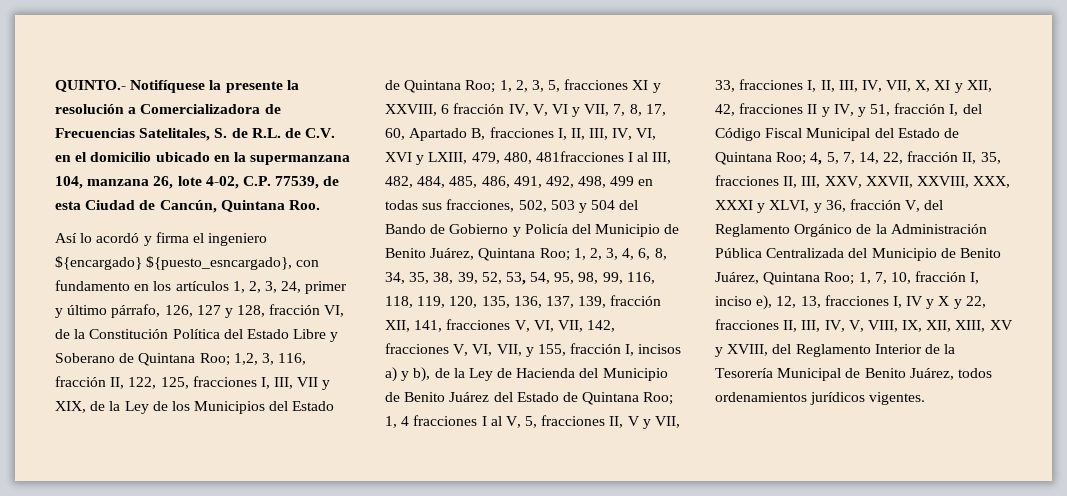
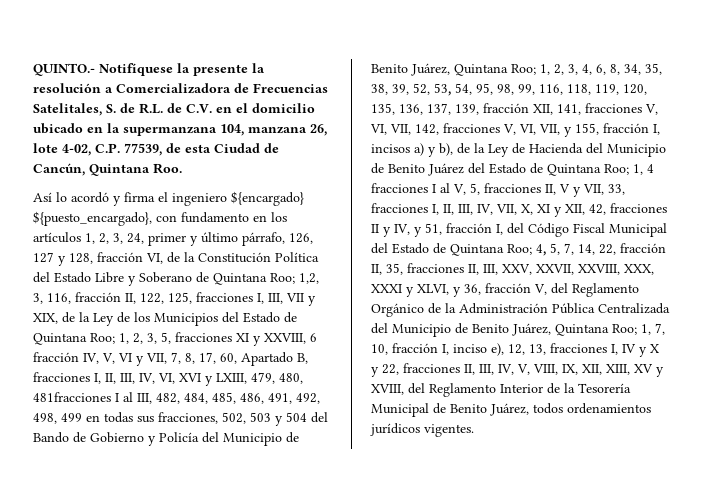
- Así lo acordó y firma el ingeniero ${encargado} ${puesto_esncargado}, con fundamento en los artículos 1, 2, 3, 24, primer y último párrafo, 126, 127 y 128, fracción VI, de la Constitución Política del Estado Libre y Soberano de Quintana Roo;
+ Así lo acordó y firma el ingeniero ${encargado} ${puesto_encargado}, con fundamento en los artículos 1, 2, 3, 24, primer y último párrafo, 126, 127 y 128, fracción VI, de la Constitución Política del Estado Libre y Soberano de Quintana Roo;

